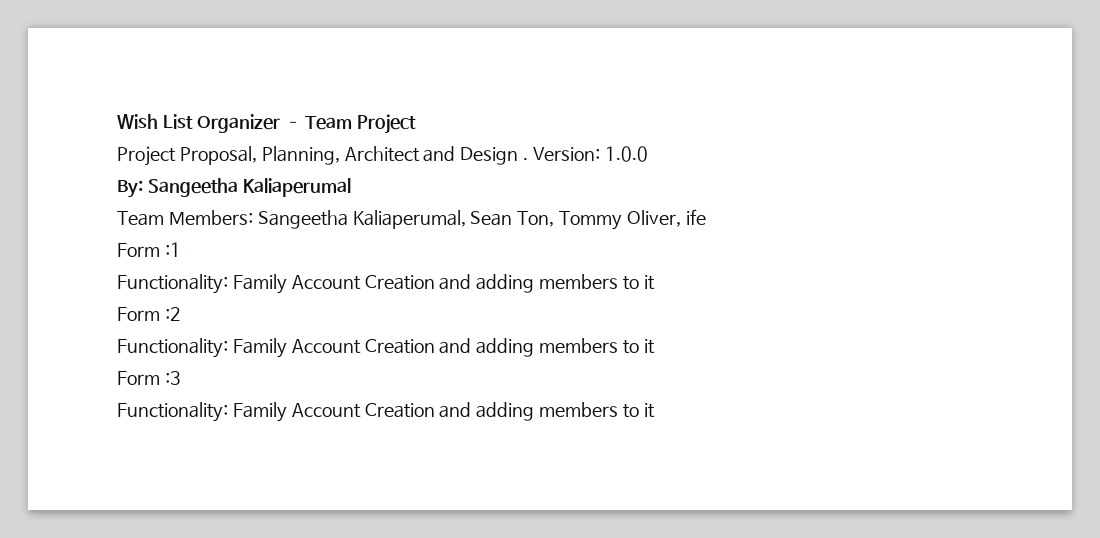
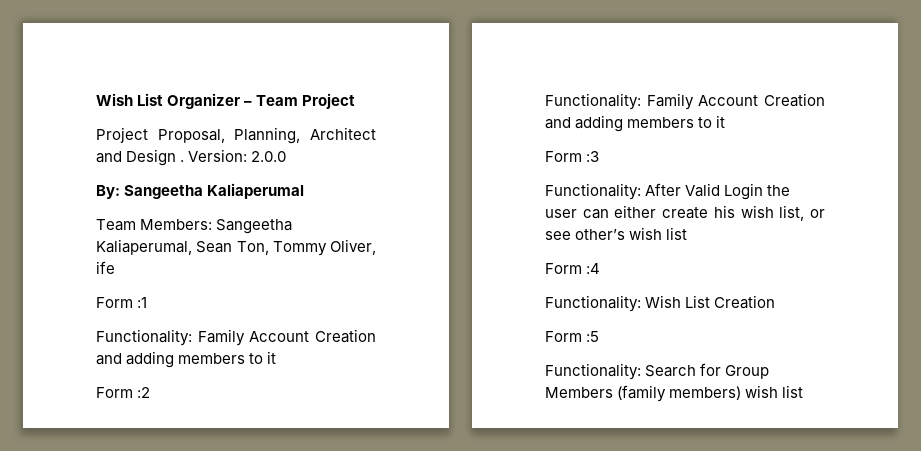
- Version: 1.0.0
+ Version: 2.0.0
  Form :3
- Functionality: Family Account Creation and adding members to it
+ Functionality: After Valid Login the user can either create his wish list, or see other’s wish list
+ Form :4
+ Functionality: Wish List Creation
+ Form :5
+ Functionality: Search for Group Members (family members) wish list

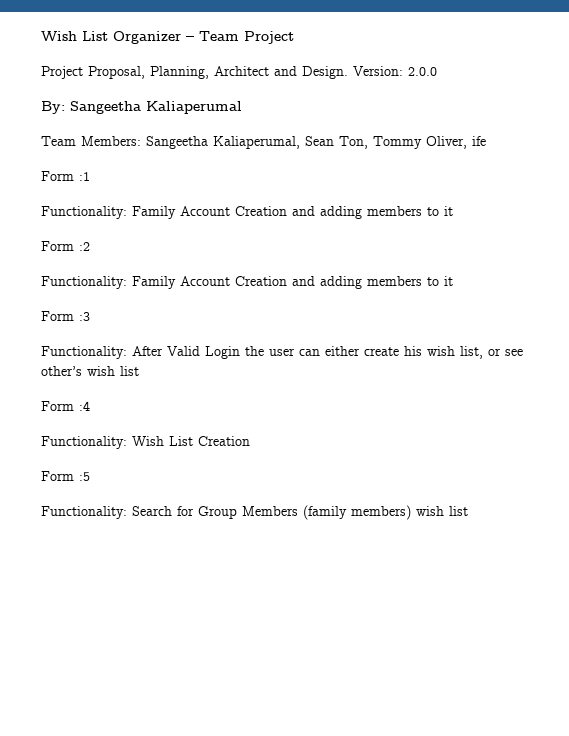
- Project Proposal, Planning, Architect and Design .
+ Project Proposal, Planning, Architect and Design.

